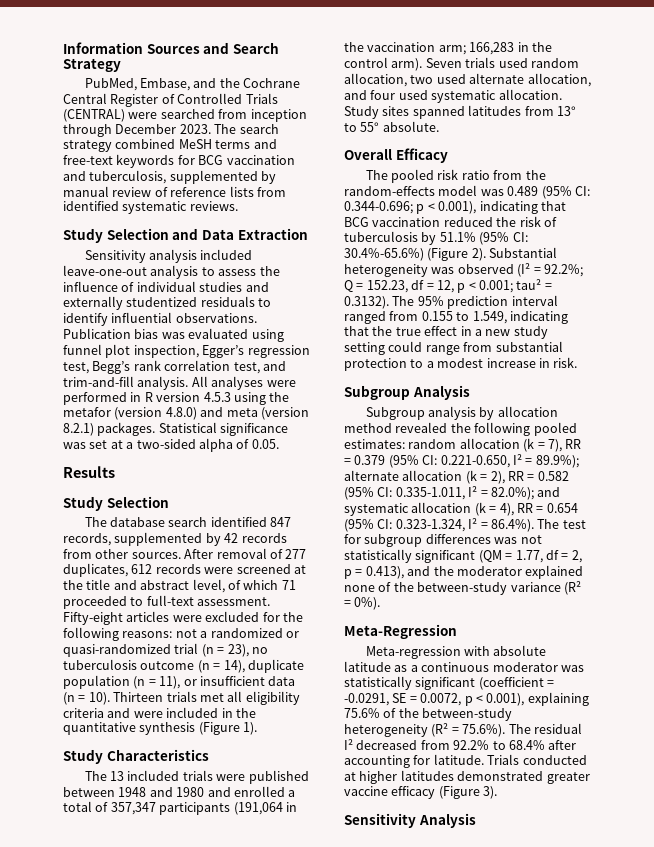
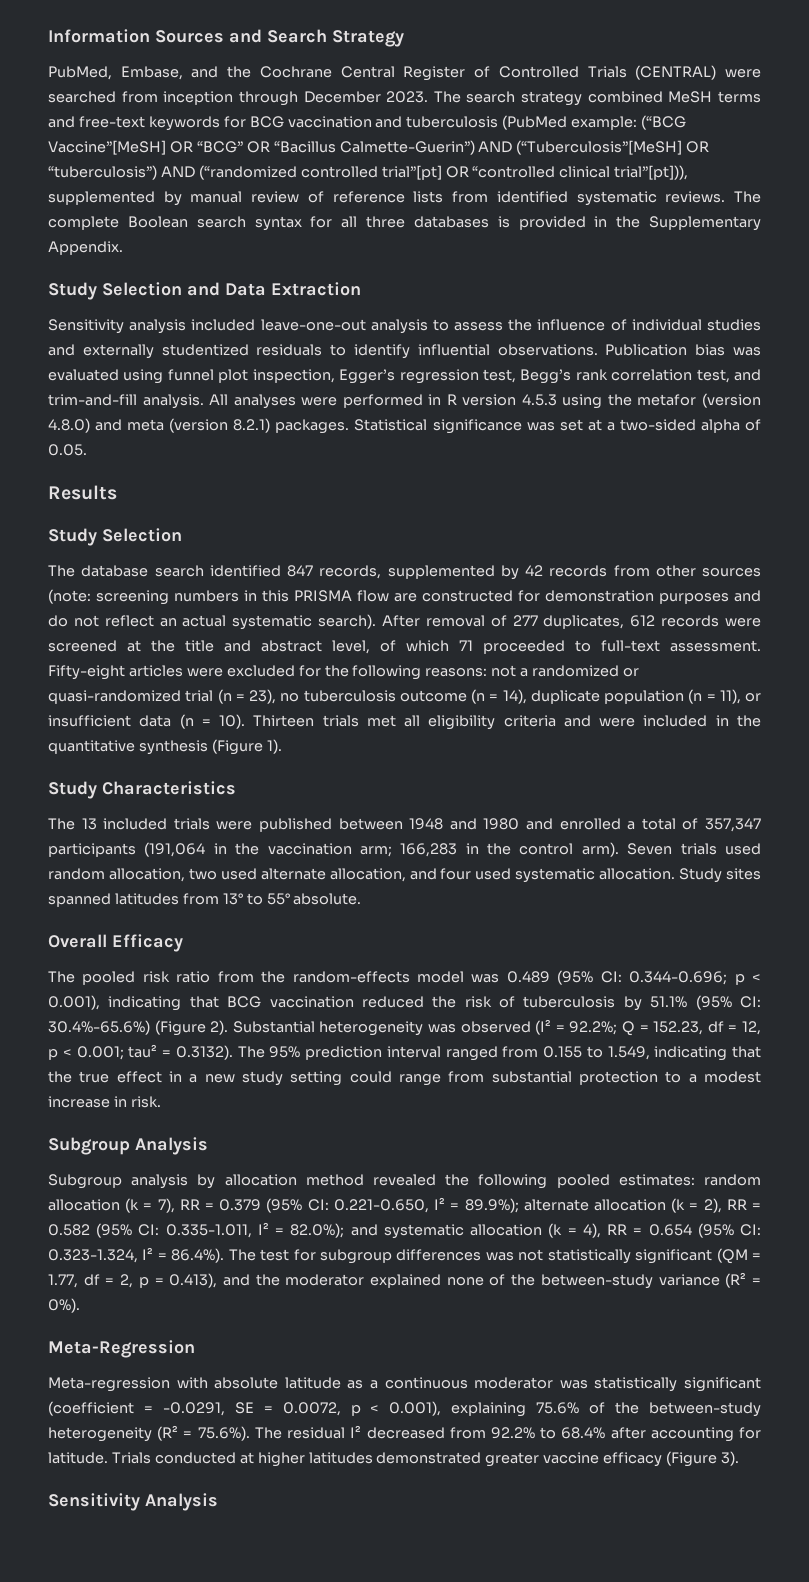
- The search strategy combined MeSH terms and free-text keywords for BCG vaccination and tuberculosis, supplemented by manual review of reference lists from identified systematic reviews.
+ The search strategy combined MeSH terms and free-text keywords for BCG vaccination and tuberculosis (PubMed example: (“BCG Vaccine”[MeSH] OR “BCG” OR “Bacillus Calmette-Guerin”) AND (“Tuberculosis”[MeSH] OR “tuberculosis”) AND (“randomized controlled trial”[pt] OR “controlled clinical trial”[pt])), supplemented by manual review of reference lists from identified systematic reviews. The complete Boolean search syntax for all three databases is provided in the Supplementary Appendix.
- The database search identified 847 records, supplemented by 42 records from other sources.
+ The database search identified 847 records, supplemented by 42 records from other sources (note: screening numbers in this PRISMA flow are constructed for demonstration purposes and do not reflect an actual systematic search).

